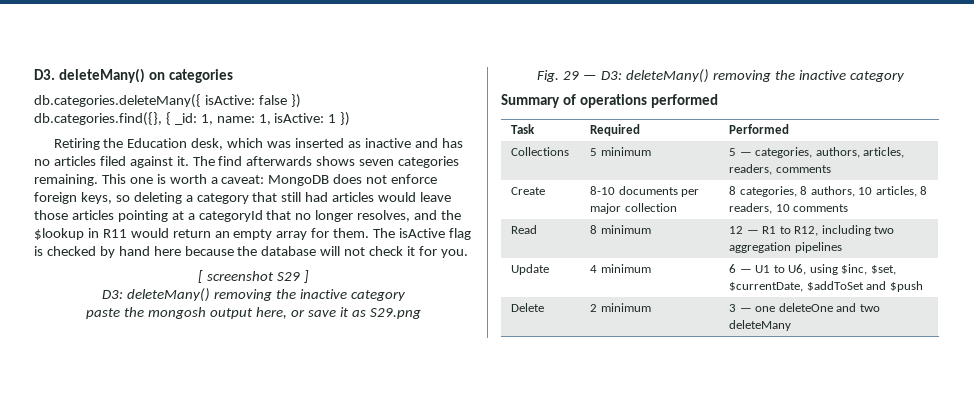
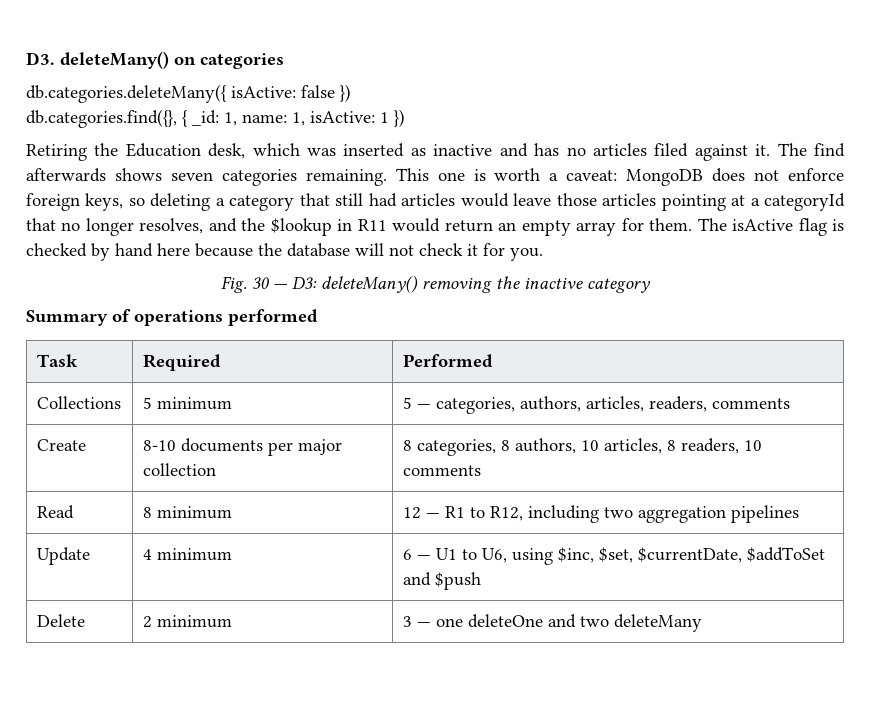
- [ screenshot S29 ]
- D3: deleteMany() removing the inactive category
- paste the mongosh output here, or save it as S29.png
- Fig. 29 — D3: deleteMany() removing the inactive category
+ Fig. 30 — D3: deleteMany() removing the inactive category

